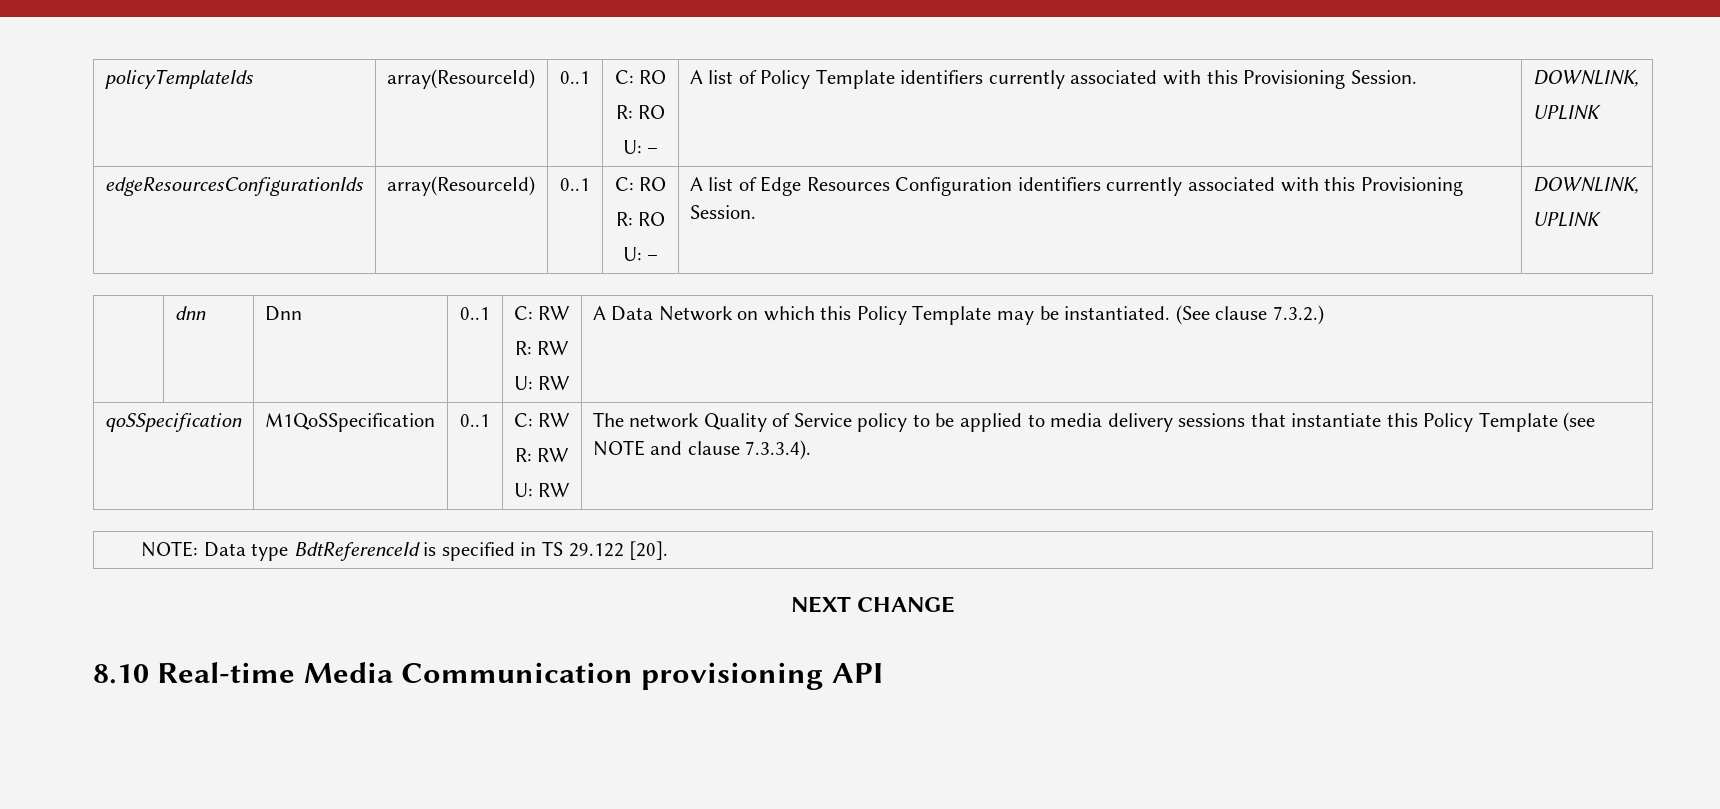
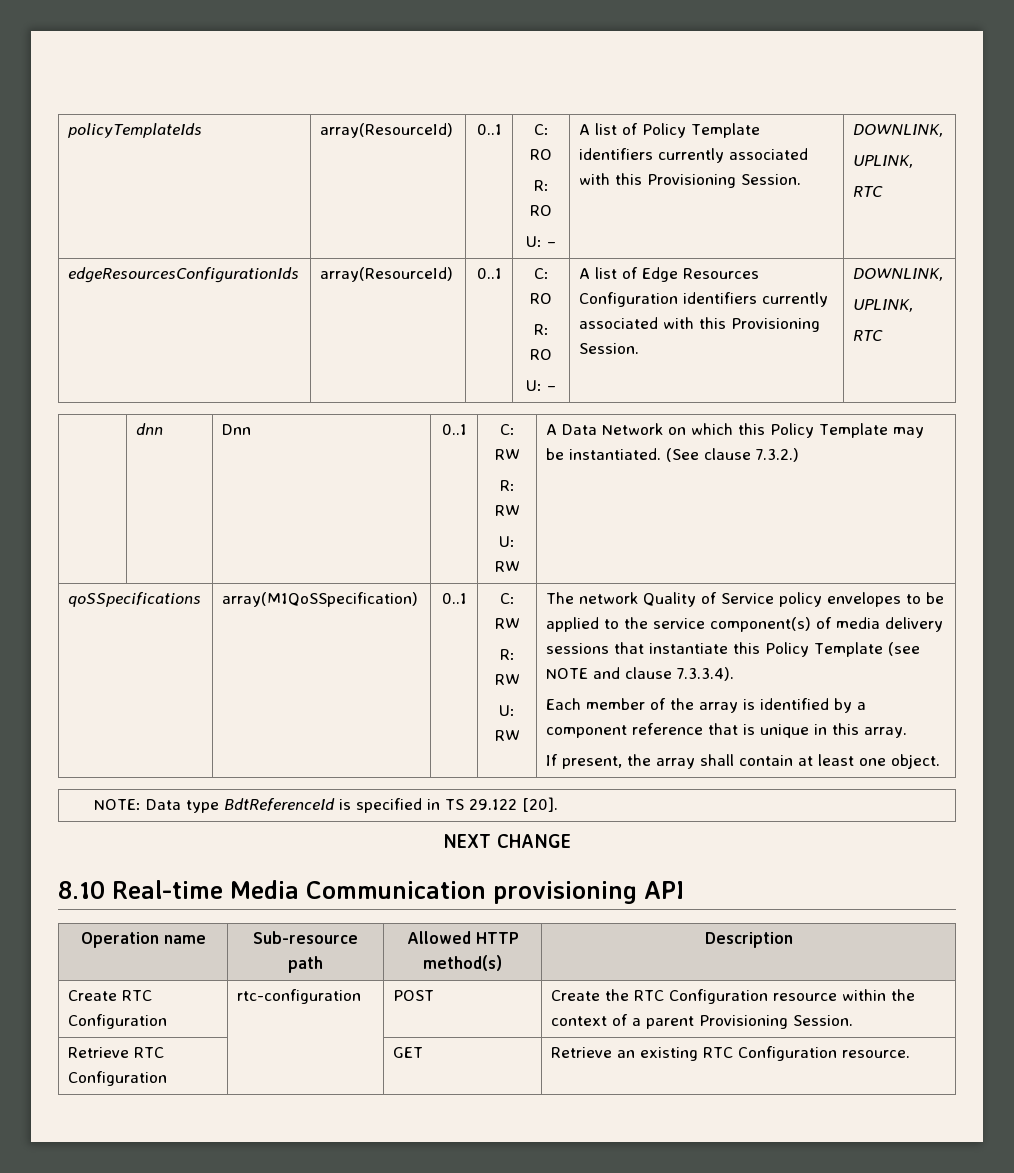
  policyTemplateIds | array(ResourceId) | 0..1 | C: RO
  R: RO
  U: – | A list of Policy Template identifiers currently associated with this Provisioning Session. | DOWNLINK,
- UPLINK
+ UPLINK,
+ RTC
  edgeResourcesConfigurationIds | array(ResourceId) | 0..1 | C: RO
  R: RO
  U: – | A list of Edge Resources Configuration identifiers currently associated with this Provisioning Session. | DOWNLINK,
- UPLINK
+ UPLINK,
+ RTC
- qoSSpecification | M1QoSSpecification
+ qoSSpecifications | array(M1QoSSpecification)
- The network Quality of Service policy to be applied to media delivery sessions that instantiate this Policy Template (see NOTE and clause 7.3.3.4).
+ The network Quality of Service policy envelopes to be applied to the service component(s) of media delivery sessions that instantiate this Policy Template (see NOTE and clause 7.3.3.4).
+ Each member of the array is identified by a component reference that is unique in this array.
+ If present, the array shall contain at least one object.
+ Operation name | Sub-resource path | Allowed HTTP method(s) | Description
+ Create RTC Configuration | rtc-configuration | POST | Create the RTC Configuration resource within the context of a parent Provisioning Session.
+ Retrieve RTC Configuration | | GET | Retrieve an existing RTC Configuration resource.

